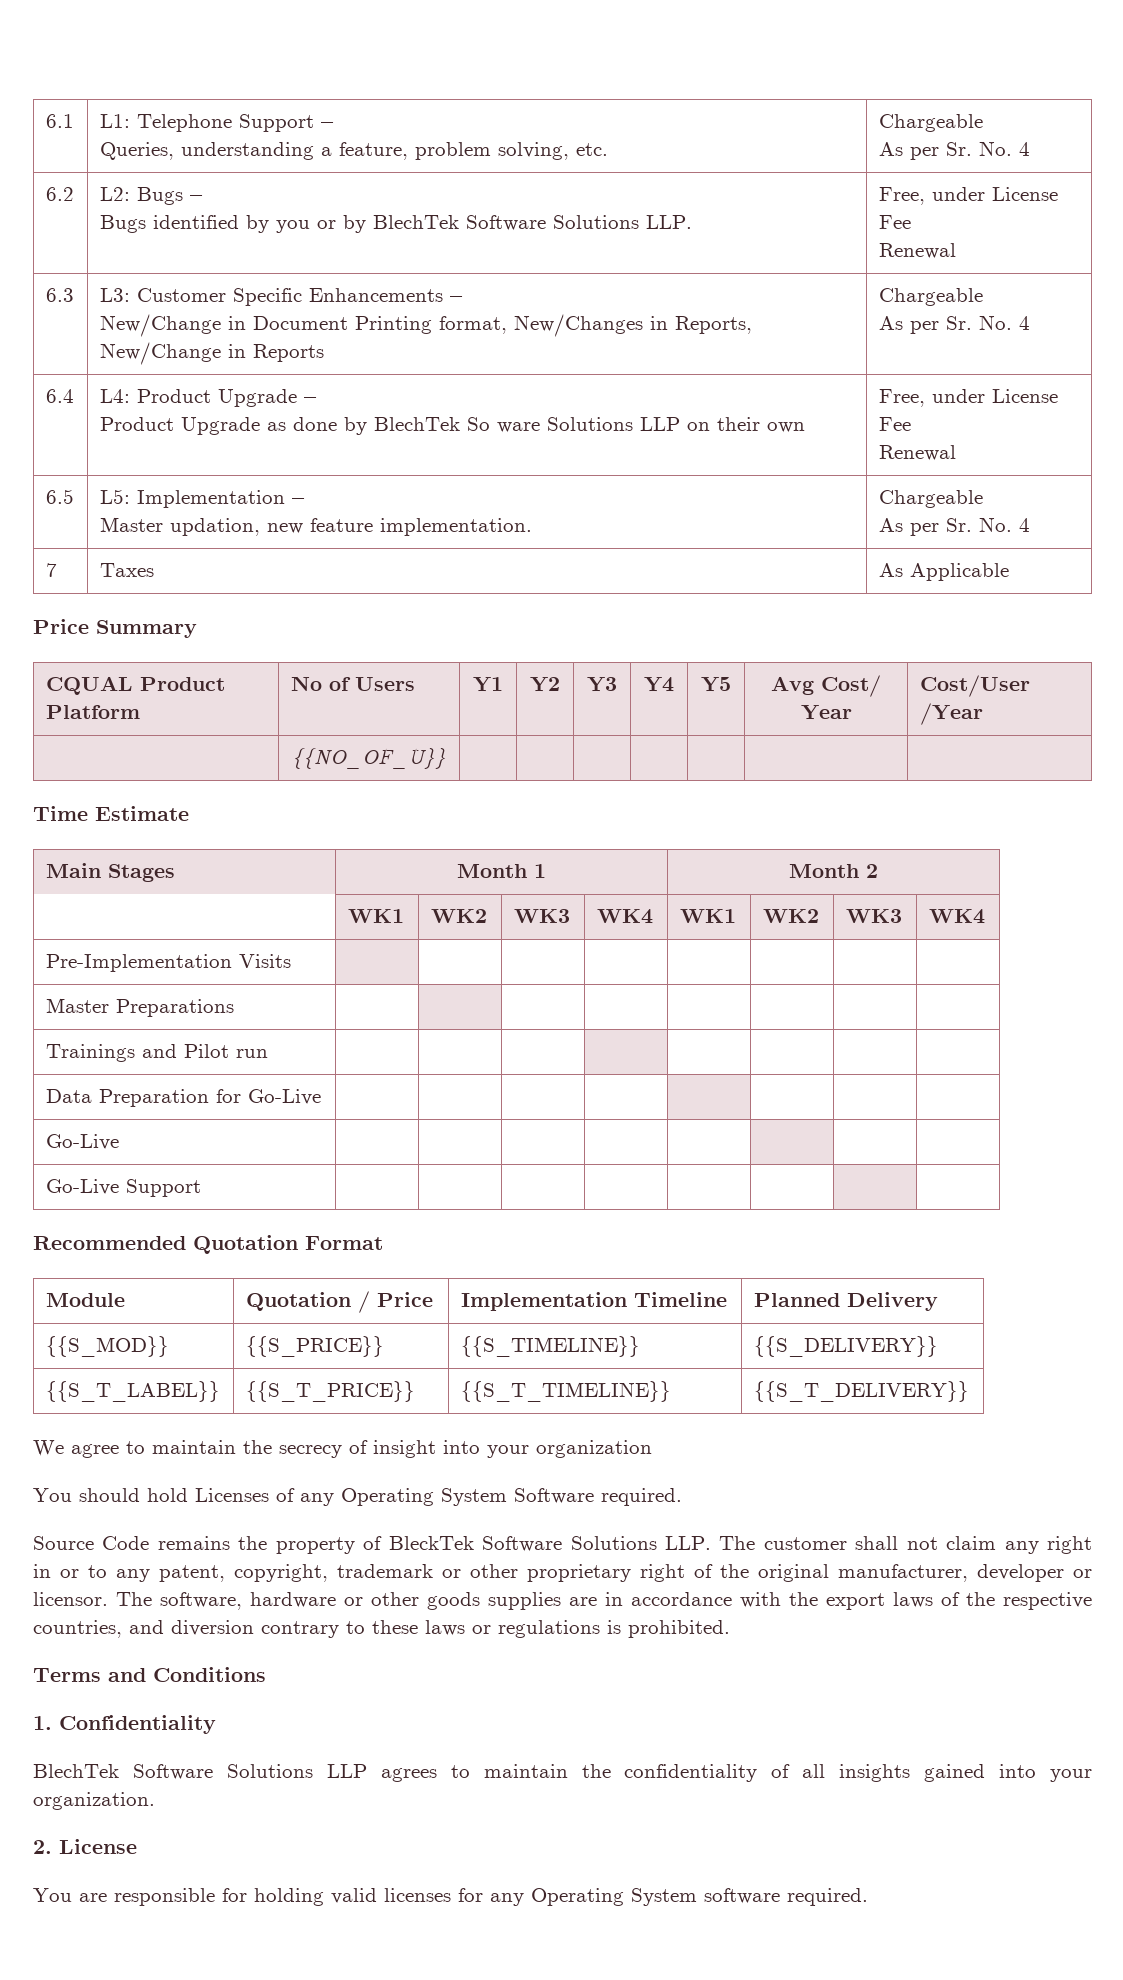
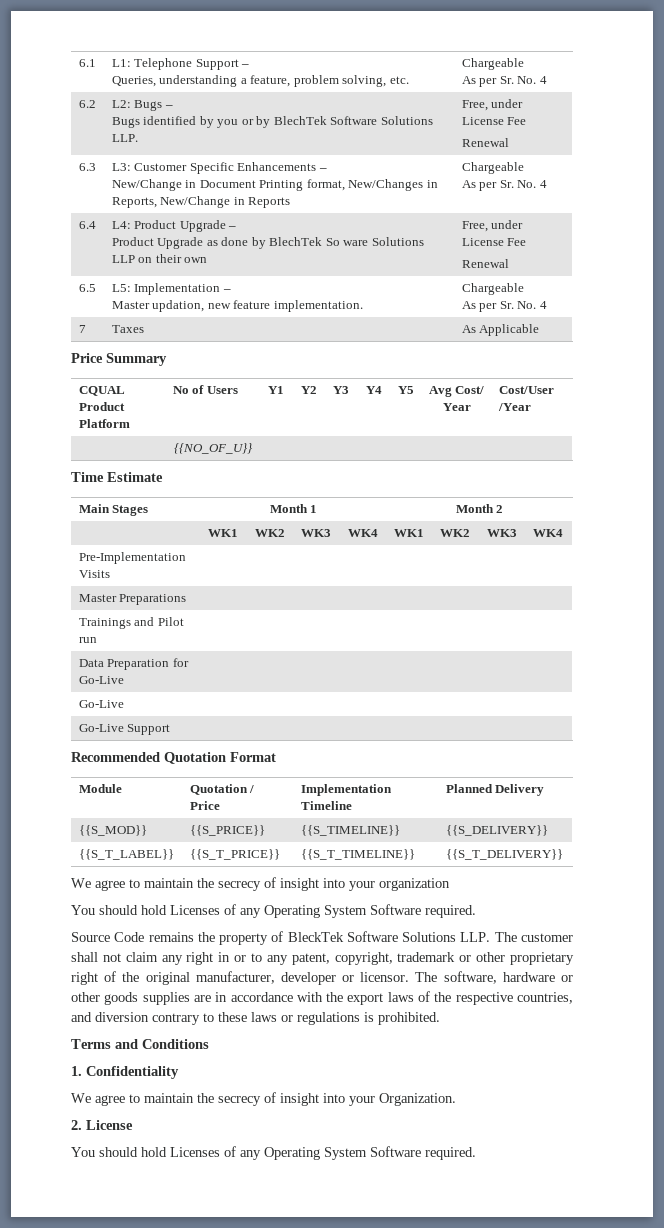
- BlechTek Software Solutions LLP agrees to maintain the confidentiality of all insights gained into your organization.
+ We agree to maintain the secrecy of insight into your Organization.
  2. License
- You are responsible for holding valid licenses for any Operating System software required.
+ You should hold Licenses of any Operating System Software required.

